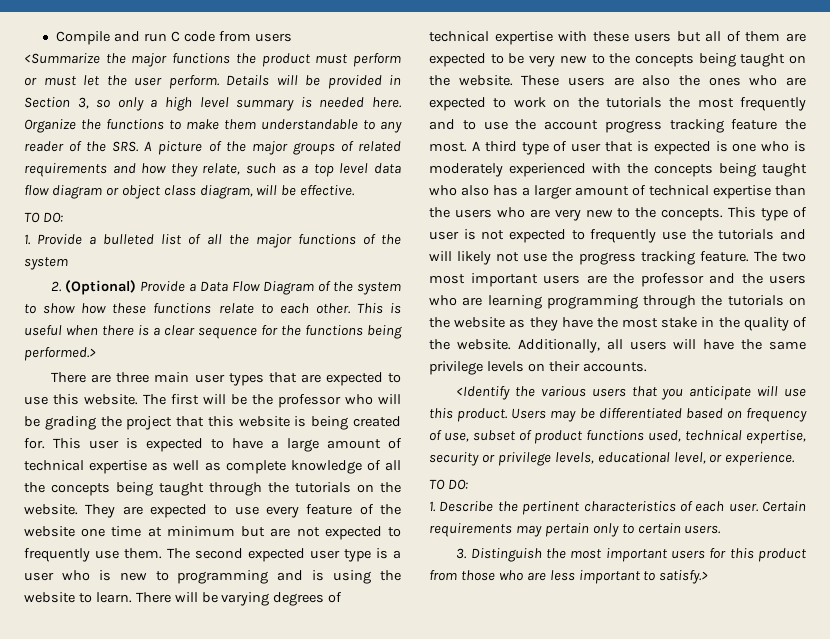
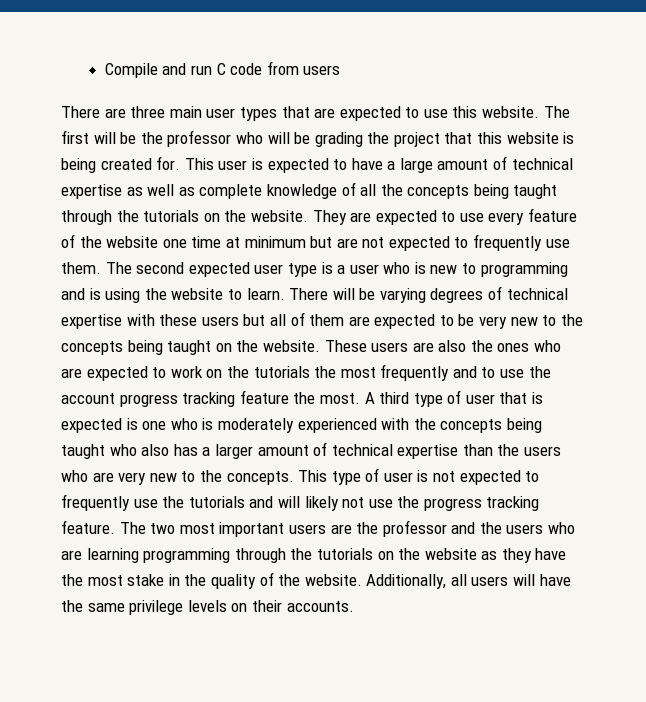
- <Summarize the major functions the product must perform or must let the user perform. Details will be provided in Section 3, so only a high level summary is needed here. Organize the functions to make them understandable to any reader of the SRS. A picture of the major groups of related requirements and how they relate, such as a top level data flow diagram or object class diagram, will be effective.
- TO DO:
- 1. Provide a bulleted list of all the major functions of the system
- 2. (Optional) Provide a Data Flow Diagram of the system to show how these functions relate to each other. This is useful when there is a clear sequence for the functions being performed.>
- <Identify the various users that you anticipate will use this product. Users may be differentiated based on frequency of use, subset of product functions used, technical expertise, security or privilege levels, educational level, or experience.
- TO DO:
- 1. Describe the pertinent characteristics of each user. Certain requirements may pertain only to certain users.
- 3. Distinguish the most important users for this product from those who are less important to satisfy.>

